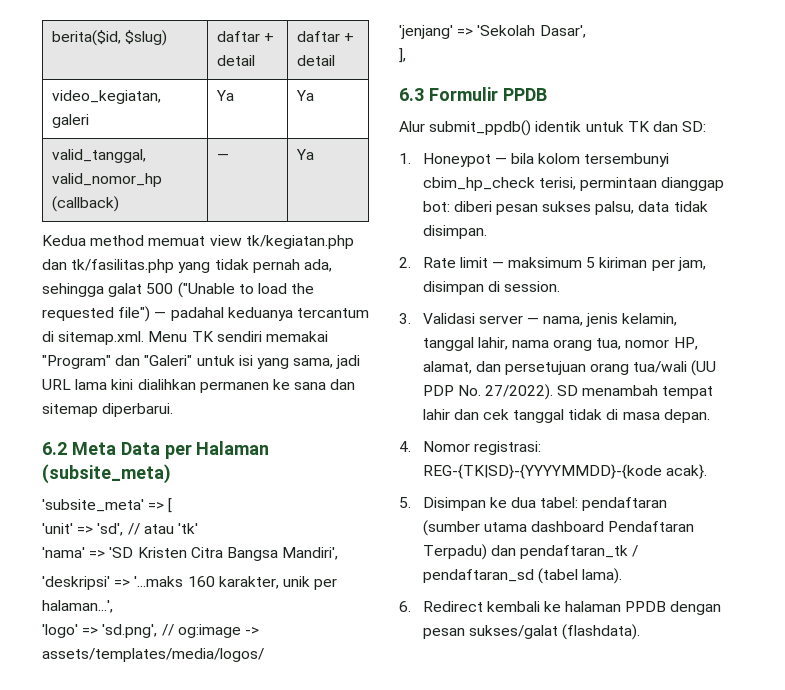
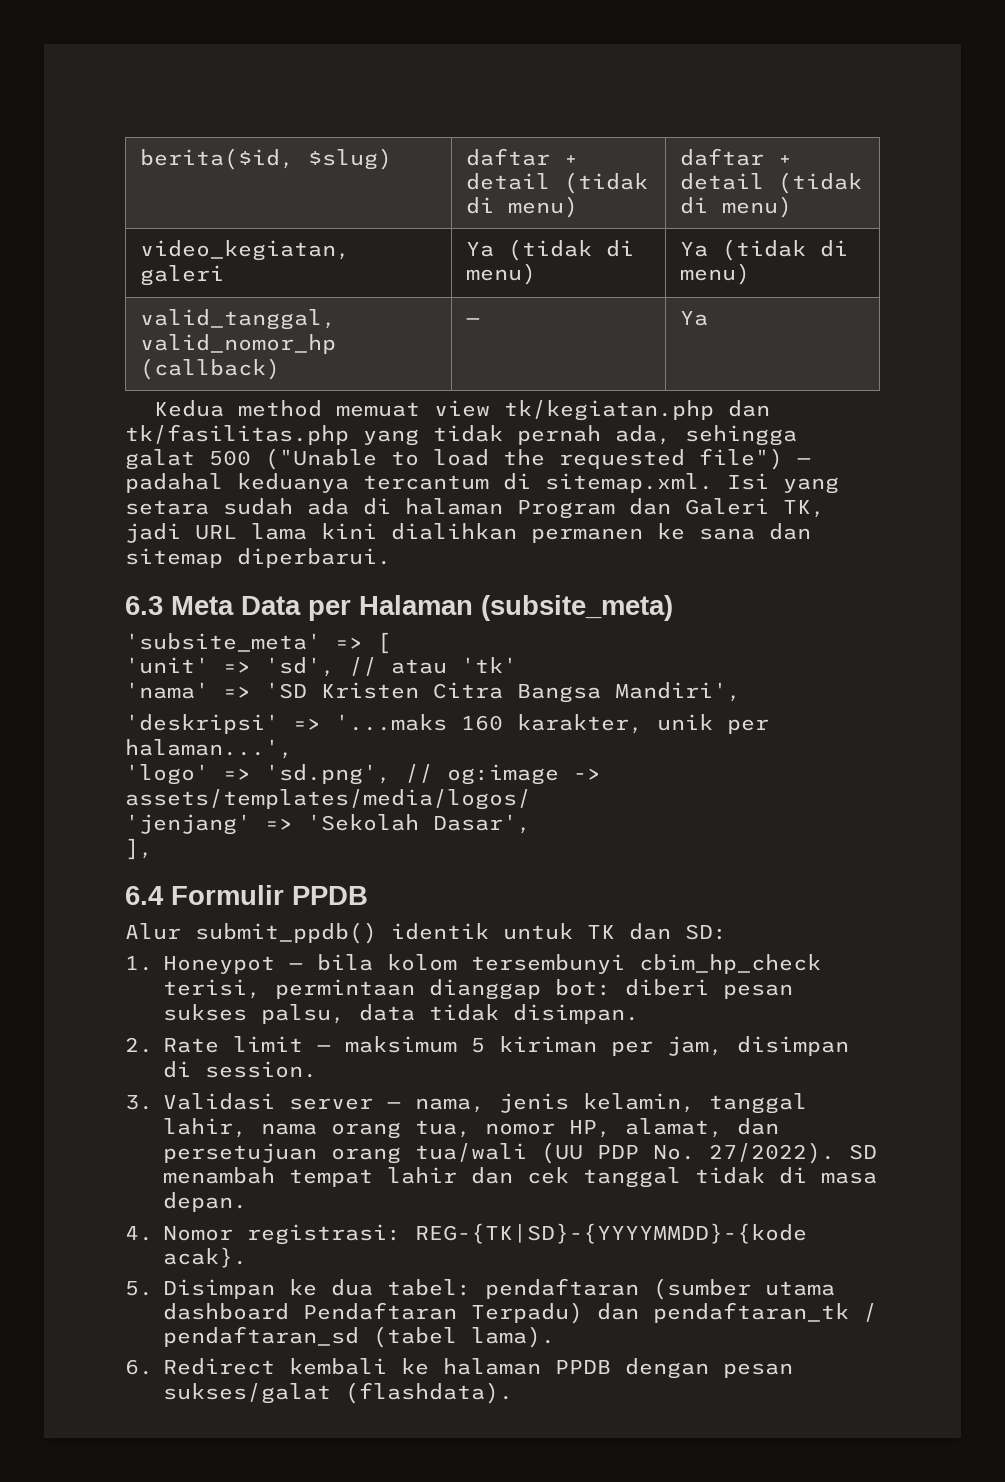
- berita($id, $slug) | daftar + detail | daftar + detail
+ berita($id, $slug) | daftar + detail (tidak di menu) | daftar + detail (tidak di menu)
- video_kegiatan, galeri | Ya | Ya
+ video_kegiatan, galeri | Ya (tidak di menu) | Ya (tidak di menu)
- Kedua method memuat view tk/kegiatan.php dan tk/fasilitas.php yang tidak pernah ada, sehingga galat 500 ("Unable to load the requested file") — padahal keduanya tercantum di sitemap.xml. Menu TK sendiri memakai "Program" dan "Galeri" untuk isi yang sama, jadi URL lama kini dialihkan permanen ke sana dan sitemap diperbarui.
+ Kedua method memuat view tk/kegiatan.php dan tk/fasilitas.php yang tidak pernah ada, sehingga galat 500 ("Unable to load the requested file") — padahal keduanya tercantum di sitemap.xml. Isi yang setara sudah ada di halaman Program dan Galeri TK, jadi URL lama kini dialihkan permanen ke sana dan sitemap diperbarui.
- 6.2 Meta Data per Halaman (subsite_meta)
+ 6.3 Meta Data per Halaman (subsite_meta)
- 6.3 Formulir PPDB
+ 6.4 Formulir PPDB

